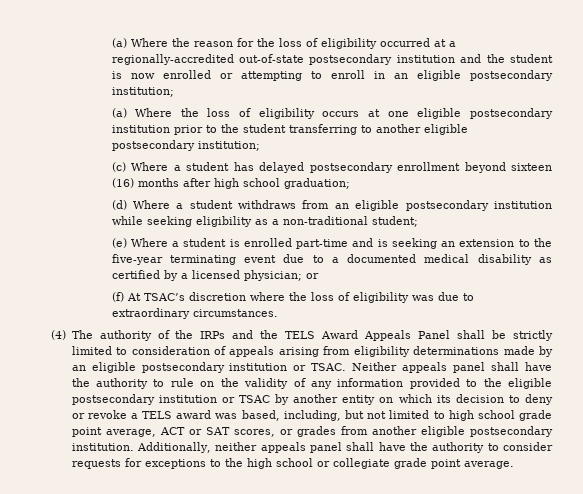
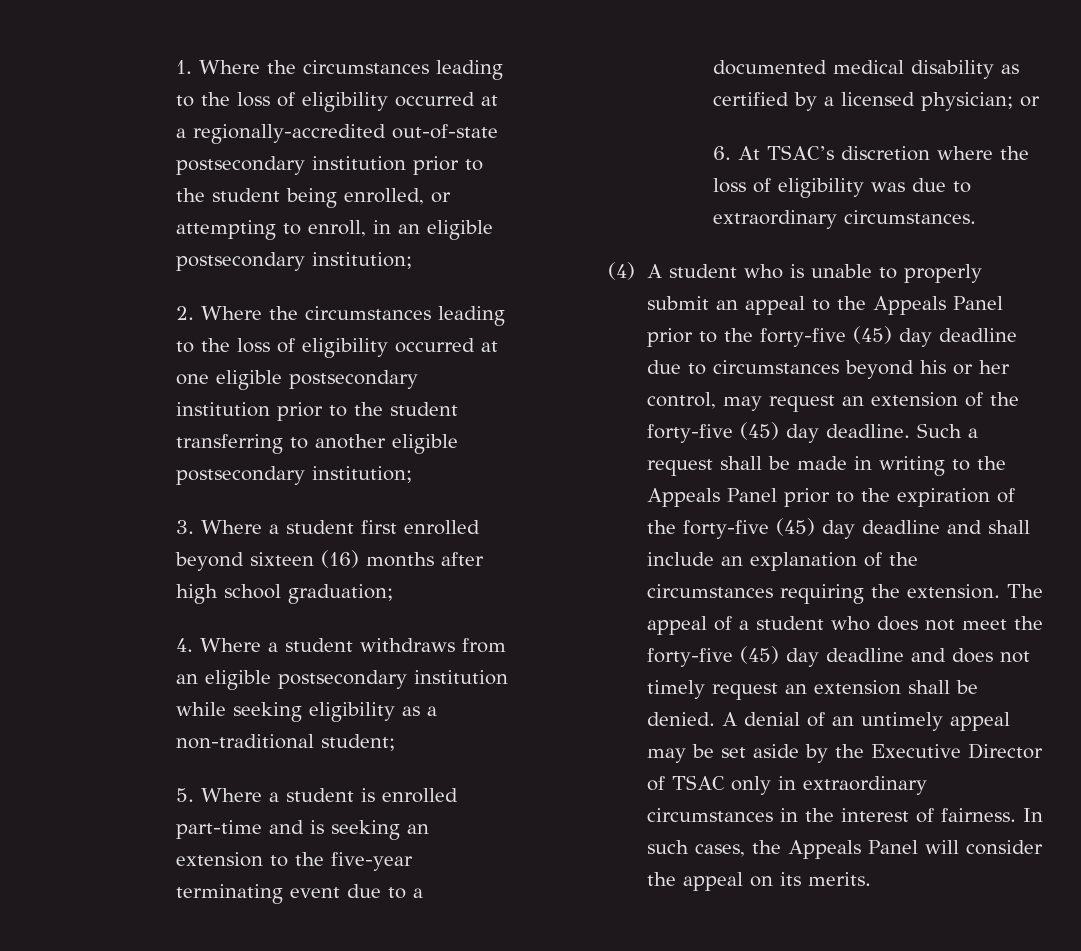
- (a) Where the reason for the loss of eligibility occurred at a regionally-accredited out-of-state postsecondary institution and the student is now enrolled or attempting to enroll in an eligible postsecondary institution;
+ 1. Where the circumstances leading to the loss of eligibility occurred at a regionally-accredited out-of-state postsecondary institution prior to the student being enrolled, or attempting to enroll, in an eligible postsecondary institution;
- (a) Where the loss of eligibility occurs at one eligible postsecondary institution prior to the student transferring to another eligible postsecondary institution;
+ 2. Where the circumstances leading to the loss of eligibility occurred at one eligible postsecondary institution prior to the student transferring to another eligible postsecondary institution;
- (c) Where a student has delayed postsecondary enrollment beyond sixteen (16) months after high school graduation;
+ 3. Where a student first enrolled beyond sixteen (16) months after high school graduation;
- (d) Where a student withdraws from an eligible postsecondary institution while seeking eligibility as a non-traditional student;
+ 4. Where a student withdraws from an eligible postsecondary institution while seeking eligibility as a non-traditional student;
- (e) Where a student is enrolled part-time and is seeking an extension to the five-year terminating event due to a documented medical disability as certified by a licensed physician; or
+ 5. Where a student is enrolled part-time and is seeking an extension to the five-year terminating event due to a documented medical disability as certified by a licensed physician; or
- (f) At TSAC’s discretion where the loss of eligibility was due to extraordinary circumstances.
+ 6. At TSAC’s discretion where the loss of eligibility was due to extraordinary circumstances.
- (4) The authority of the IRPs and the TELS Award Appeals Panel shall be strictly limited to consideration of appeals arising from eligibility determinations made by an eligible postsecondary institution or TSAC. Neither appeals panel shall have the authority to rule on the validity of any information provided to the eligible postsecondary institution or TSAC by another entity on which its decision to deny or revoke a TELS award was based, including, but not limited to high school grade point average, ACT or SAT scores, or grades from another eligible postsecondary institution. Additionally, neither appeals panel shall have the authority to consider requests for exceptions to the high school or collegiate grade point average.
+ (4) A student who is unable to properly submit an appeal to the Appeals Panel prior to the forty-five (45) day deadline due to circumstances beyond his or her control, may request an extension of the forty-five (45) day deadline. Such a request shall be made in writing to the Appeals Panel prior to the expiration of the forty-five (45) day deadline and shall include an explanation of the circumstances requiring the extension. The appeal of a student who does not meet the forty-five (45) day deadline and does not timely request an extension shall be denied. A denial of an untimely appeal may be set aside by the Executive Director of TSAC only in extraordinary circumstances in the interest of fairness. In such cases, the Appeals Panel will consider the appeal on its merits.

